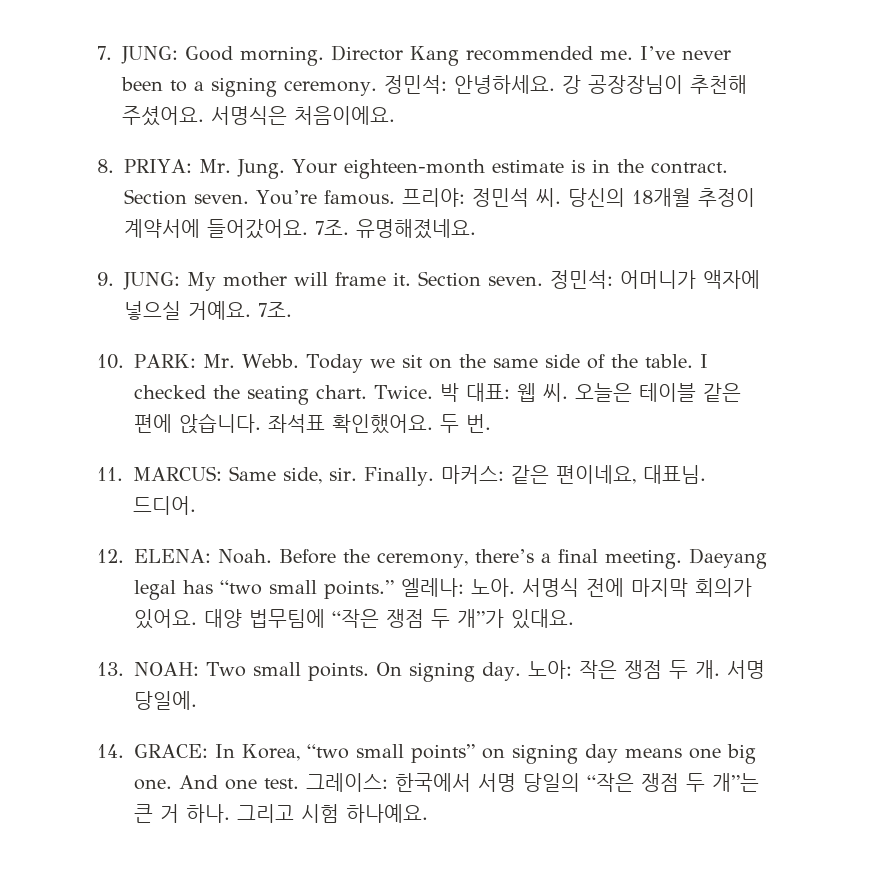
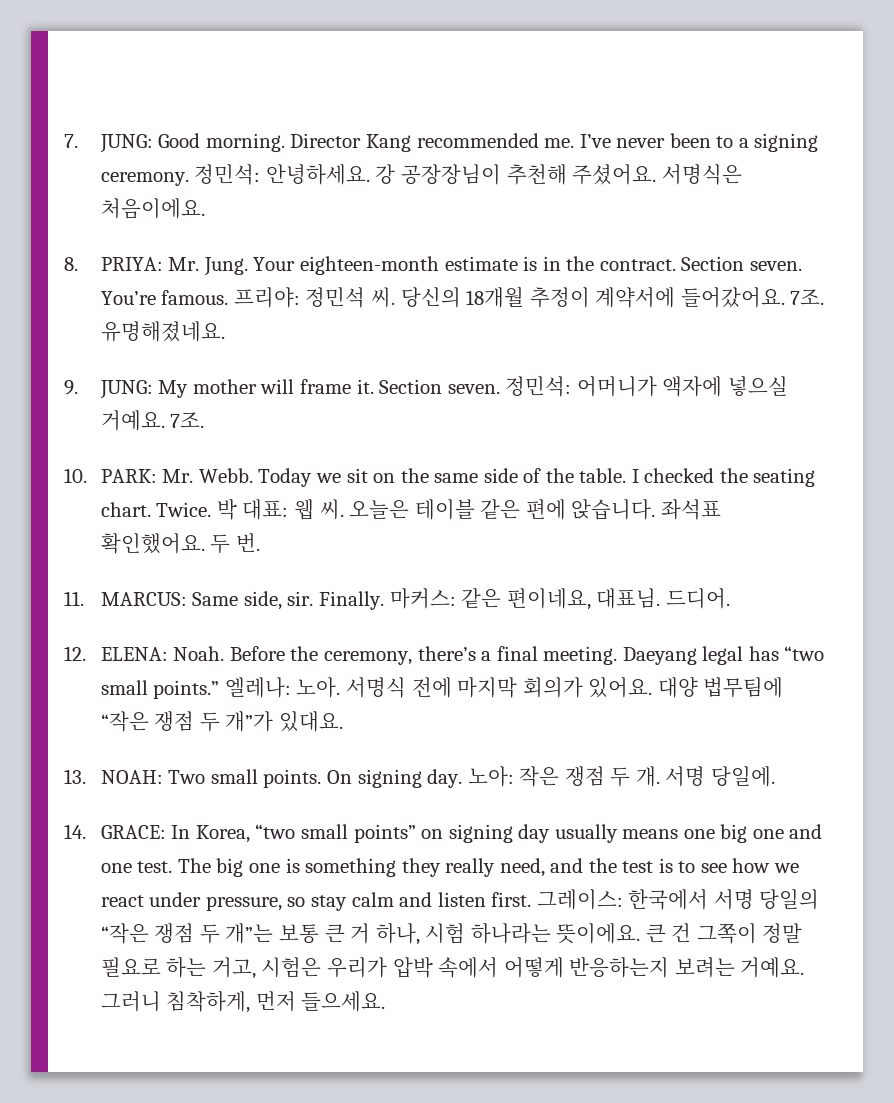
- 14. GRACE: In Korea, “two small points” on signing day means one big one. And one test.
+ 14. GRACE: In Korea, “two small points” on signing day usually means one big one and one test. The big one is something they really need, and the test is to see how we react under pressure, so stay calm and listen first.
- 그레이스: 한국에서 서명 당일의 “작은 쟁점 두 개”는 큰 거 하나. 그리고 시험 하나예요.
+ 그레이스: 한국에서 서명 당일의 “작은 쟁점 두 개”는 보통 큰 거 하나, 시험 하나라는 뜻이에요. 큰 건 그쪽이 정말 필요로 하는 거고, 시험은 우리가 압박 속에서 어떻게 반응하는지 보려는 거예요. 그러니 침착하게, 먼저 들으세요.

